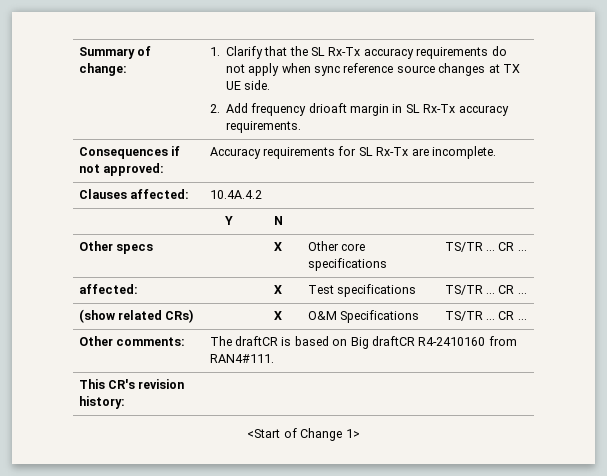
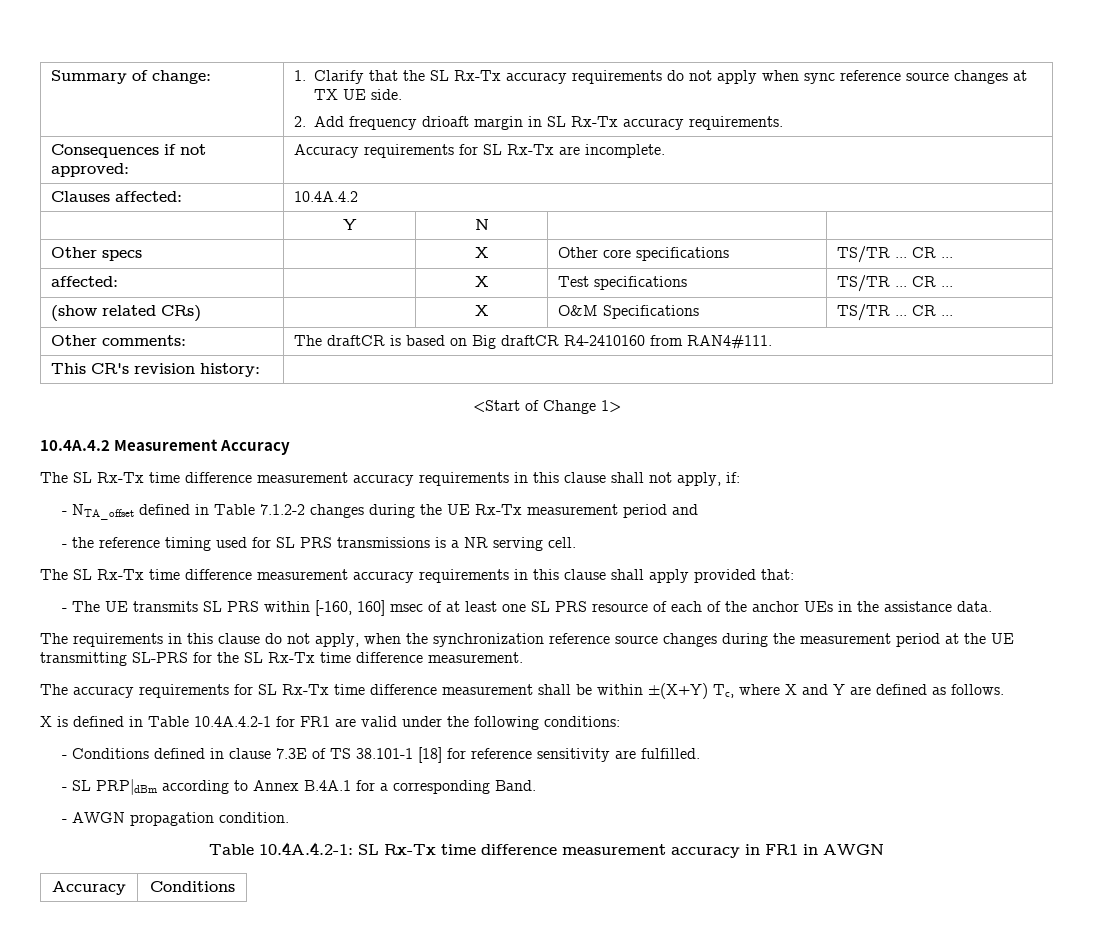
+ 10.4A.4.2 Measurement Accuracy
+ The SL Rx-Tx time difference measurement accuracy requirements in this clause shall not apply, if:
+ - NTA_offset defined in Table 7.1.2-2 changes during the UE Rx-Tx measurement period and
+ - the reference timing used for SL PRS transmissions is a NR serving cell.
+ The SL Rx-Tx time difference measurement accuracy requirements in this clause shall apply provided that:
+ - The UE transmits SL PRS within [-160, 160] msec of at least one SL PRS resource of each of the anchor UEs in the assistance data.
+ The requirements in this clause do not apply, when the synchronization reference source changes during the measurement period at the UE transmitting SL-PRS for the SL Rx-Tx time difference measurement.
+ The accuracy requirements for SL Rx-Tx time difference measurement shall be within ±(X+Y) Tc, where X and Y are defined as follows.
+ X is defined in Table 10.4A.4.2-1 for FR1 are valid under the following conditions:
+ - Conditions defined in clause 7.3E of TS 38.101-1 [18] for reference sensitivity are fulfilled.
+ - SL PRP|dBm according to Annex B.4A.1 for a corresponding Band.
+ - AWGN propagation condition.
+ Table 10.4A.4.2-1: SL Rx-Tx time difference measurement accuracy in FR1 in AWGN
+ Accuracy | Conditions

